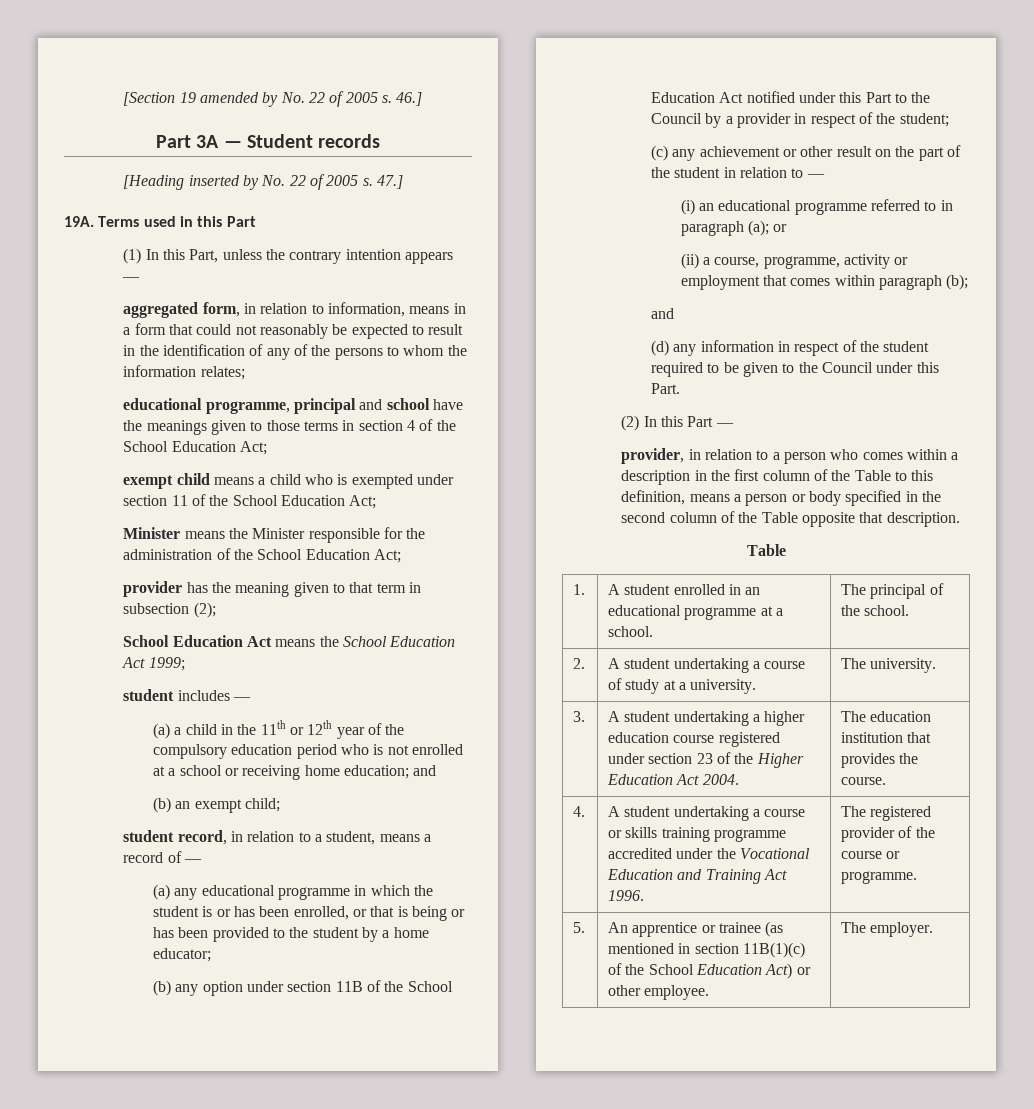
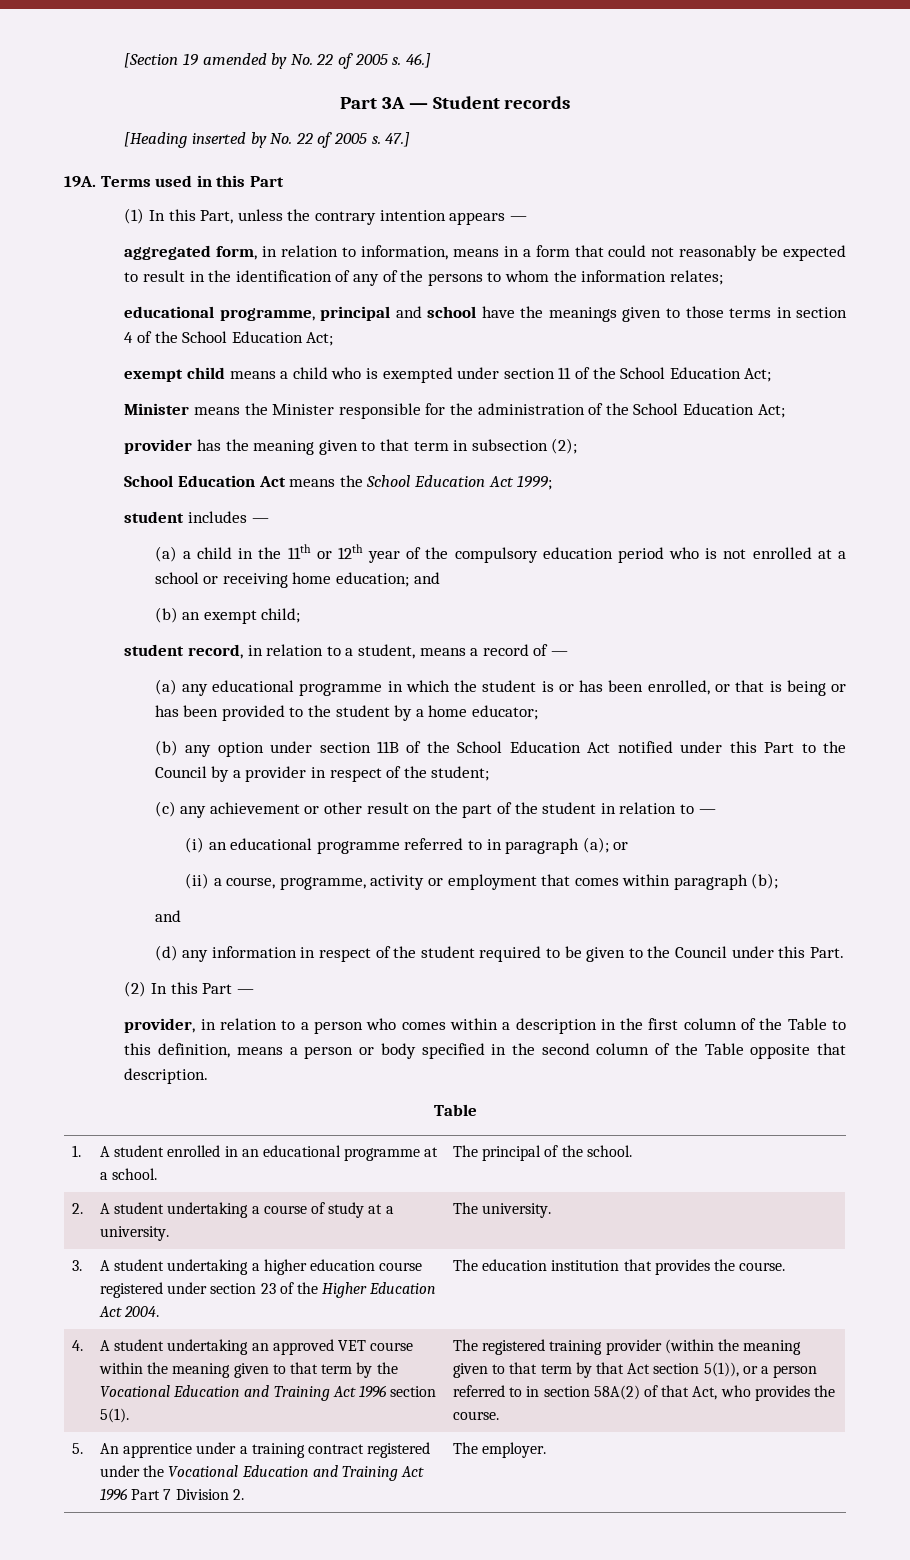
- A student undertaking a course or skills training programme accredited under the Vocational Education and Training Act 1996. | The registered provider of the course or programme.
- 5. | An apprentice or trainee (as mentioned in section 11B(1)(c) of the School Education Act) or other employee. | The employer.
+ A student undertaking an approved VET course within the meaning given to that term by the Vocational Education and Training Act 1996 section 5(1). | The registered training provider (within the meaning given to that term by that Act section 5(1)), or a person referred to in section 58A(2) of that Act, who provides the course.
+ 5. | An apprentice under a training contract registered under the Vocational Education and Training Act 1996 Part 7 Division 2. | The employer.

